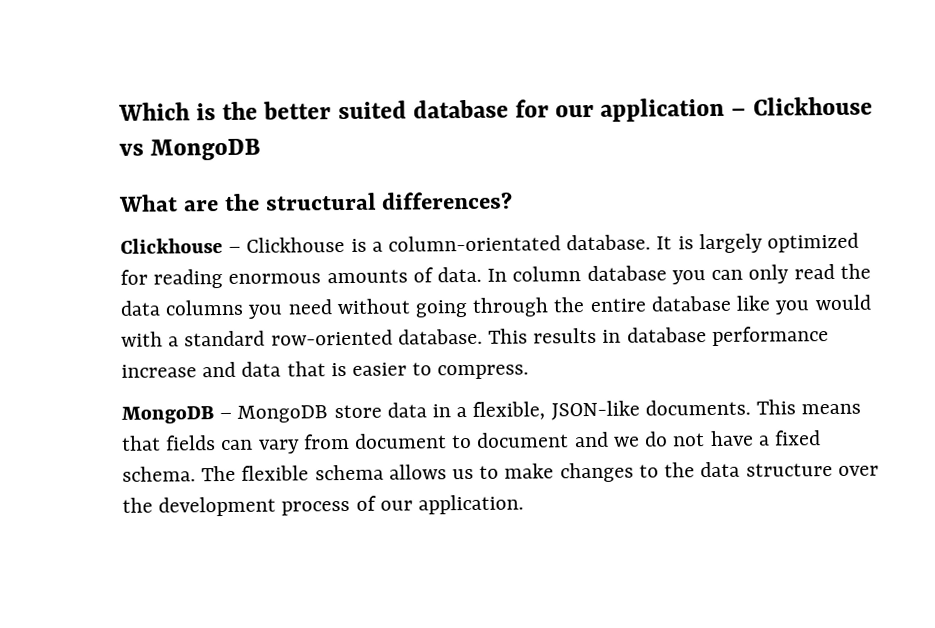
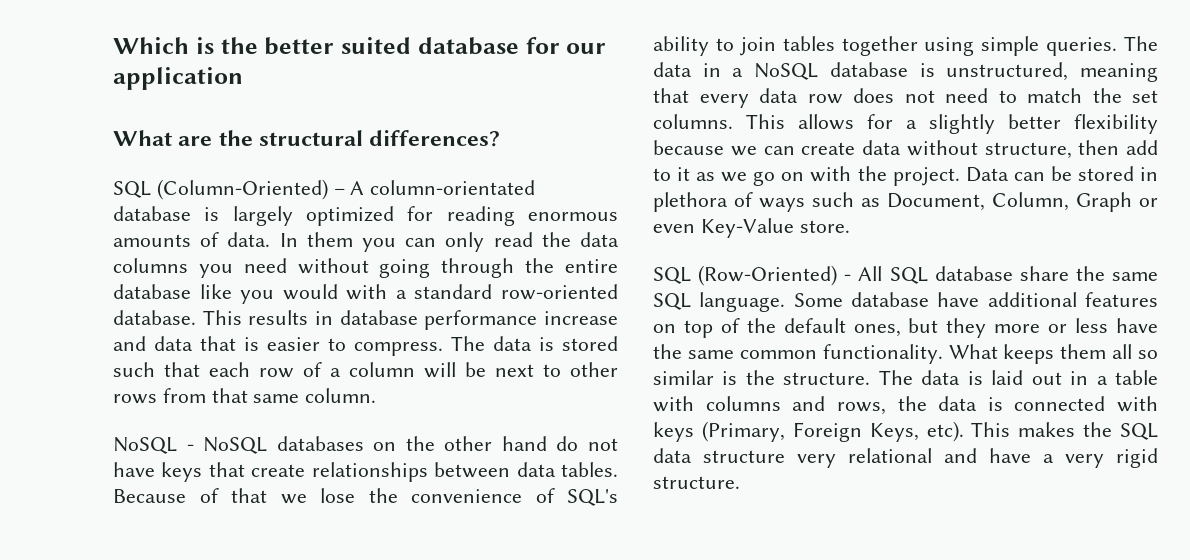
- Which is the better suited database for our application – Clickhouse vs MongoDB
+ Which is the better suited database for our application
- Clickhouse – Clickhouse is a column-orientated database. It is largely optimized for reading enormous amounts of data.
+ SQL (Column-Oriented) – A column-orientated database is largely optimized for reading enormous amounts of data.
- In column database you can only read the data columns you need without going through the entire database like you would with a standard row-oriented database.
+ In them you can only read the data columns you need without going through the entire database like you would with a standard row-oriented database.
- This results in database performance increase and data that is easier to compress.
- MongoDB – MongoDB store data in a flexible, JSON-like documents. This means that fields can vary from document to document and we do not have a fixed schema. The flexible schema allows us to make changes to the data structure over the development process of our application.
+ This results in database performance increase and data that is easier to compress. The data is stored such that each row of a column will be next to other rows from that same column.
+ NoSQL - NoSQL databases on the other hand do not have keys that create relationships between data tables. Because of that we lose the convenience of SQL's ability to join tables together using simple queries. The data in a NoSQL database is unstructured, meaning that every data row does not need to match the set columns. This allows for a slightly better flexibility because we can create data without structure, then add to it as we go on with the project. Data can be stored in plethora of ways such as Document, Column, Graph or even Key-Value store.
+ SQL (Row-Oriented) - All SQL database share the same SQL language. Some database have additional features on top of the default ones, but they more or less have the same common functionality. What keeps them all so similar is the structure. The data is laid out in a table with columns and rows, the data is connected with keys (Primary, Foreign Keys, etc). This makes the SQL data structure very relational and have a very rigid structure.

